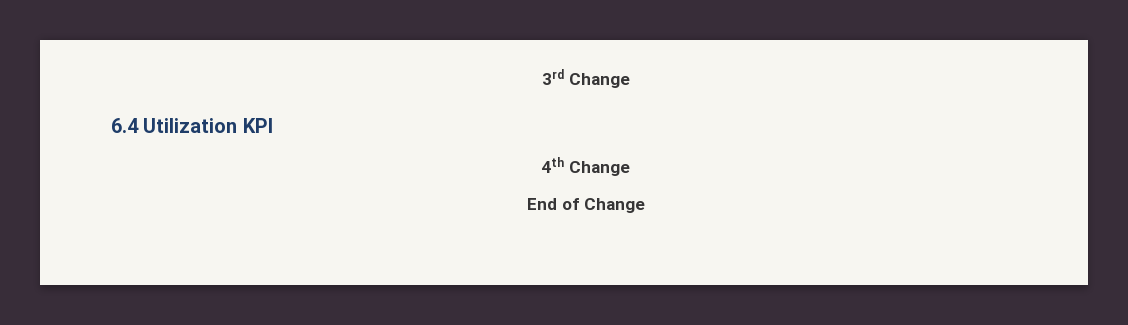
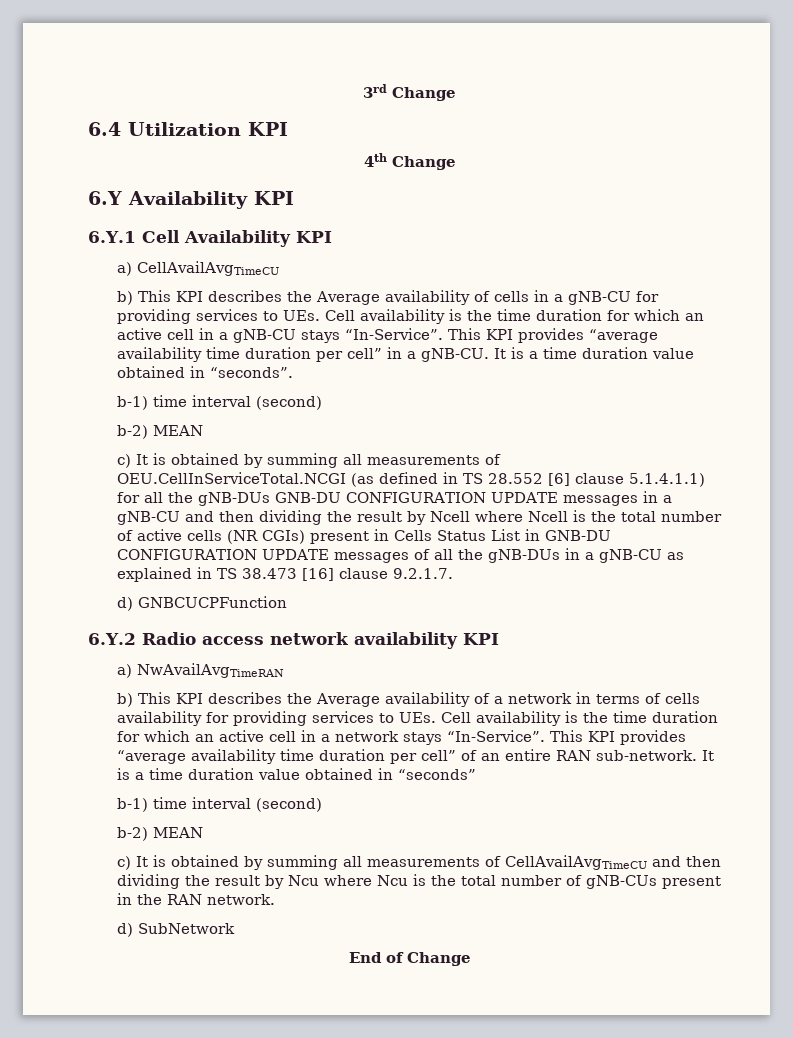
+ 6.Y Availability KPI
+ 6.Y.1 Cell Availability KPI
+ a) CellAvailAvgTimeCU
+ b) This KPI describes the Average availability of cells in a gNB-CU for providing services to UEs. Cell availability is the time duration for which an active cell in a gNB-CU stays “In-Service”. This KPI provides “average availability time duration per cell” in a gNB-CU. It is a time duration value obtained in “seconds”.
+ b-1) time interval (second)
+ b-2) MEAN
+ c) It is obtained by summing all measurements of OEU.CellInServiceTotal.NCGI (as defined in TS 28.552 [6] clause 5.1.4.1.1) for all the gNB-DUs GNB-DU CONFIGURATION UPDATE messages in a gNB-CU and then dividing the result by Ncell where Ncell is the total number of active cells (NR CGIs) present in Cells Status List in GNB-DU CONFIGURATION UPDATE messages of all the gNB-DUs in a gNB-CU as explained in TS 38.473 [16] clause 9.2.1.7.
+ d) GNBCUCPFunction
+ 6.Y.2 Radio access network availability KPI
+ a) NwAvailAvgTimeRAN
+ b) This KPI describes the Average availability of a network in terms of cells availability for providing services to UEs. Cell availability is the time duration for which an active cell in a network stays “In-Service”. This KPI provides “average availability time duration per cell” of an entire RAN sub-network. It is a time duration value obtained in “seconds”
+ b-1) time interval (second)
+ b-2) MEAN
+ c) It is obtained by summing all measurements of CellAvailAvgTimeCU and then dividing the result by Ncu where Ncu is the total number of gNB-CUs present in the RAN network.
+ d) SubNetwork

